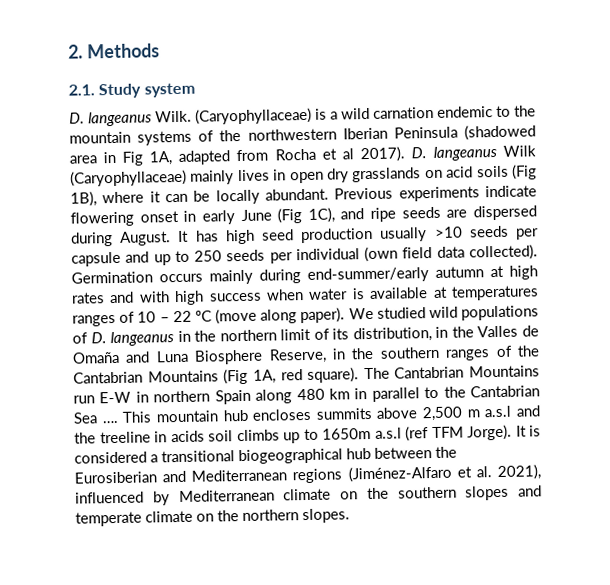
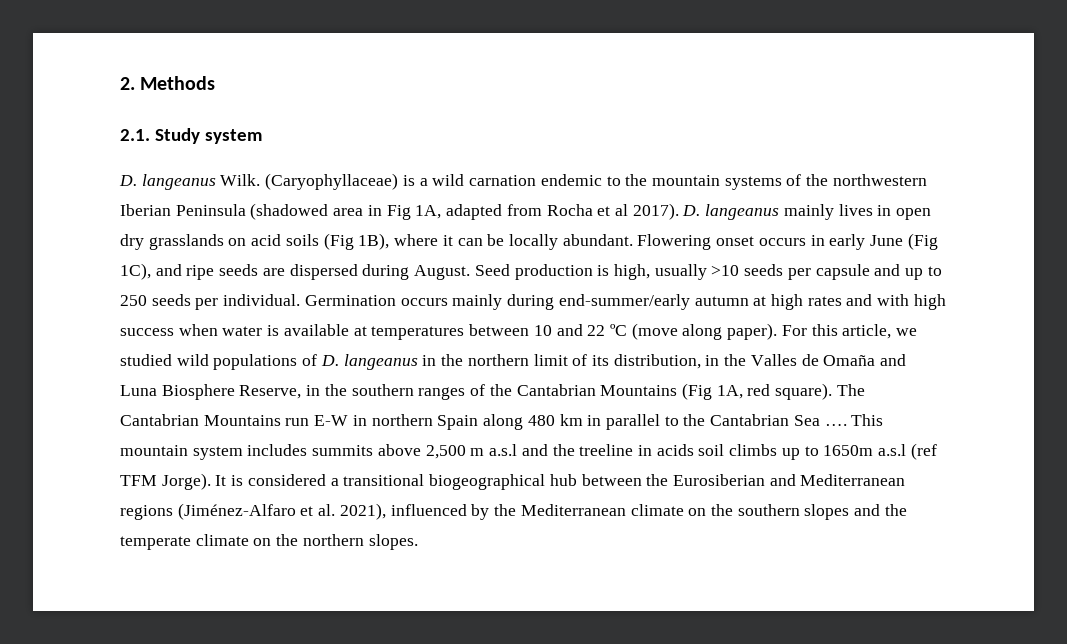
- D. langeanus Wilk (Caryophyllaceae) mainly lives in open dry grasslands on acid soils (Fig 1B), where it can be locally abundant.
+ D. langeanus mainly lives in open dry grasslands on acid soils (Fig 1B), where it can be locally abundant.
- Previous experiments indicate flowering onset in early June (Fig 1C), and ripe seeds are dispersed during August.
+ Flowering onset occurs in early June (Fig 1C), and ripe seeds are dispersed during August.
- It has high seed production usually >10 seeds per capsule and up to 250 seeds per individual (own field data collected).
+ Seed production is high, usually >10 seeds per capsule and up to 250 seeds per individual.
- Germination occurs mainly during end-summer/early autumn at high rates and with high success when water is available at temperatures ranges of 10 – 22 ºC (move along paper).
+ Germination occurs mainly during end-summer/early autumn at high rates and with high success when water is available at temperatures between 10 and 22 ºC (move along paper).
- We studied wild populations of D. langeanus in the northern limit of its distribution, in the Valles de Omaña and Luna Biosphere Reserve, in the southern ranges of the Cantabrian Mountains (Fig 1A, red square).
+ For this article, we studied wild populations of D. langeanus in the northern limit of its distribution, in the Valles de Omaña and Luna Biosphere Reserve, in the southern ranges of the Cantabrian Mountains (Fig 1A, red square).
- This mountain hub encloses summits above 2,500 m a.s.l and the treeline in acids soil climbs up to 1650m a.s.l (ref TFM Jorge).
+ This mountain system includes summits above 2,500 m a.s.l and the treeline in acids soil climbs up to 1650m a.s.l (ref TFM Jorge).
- It is considered a transitional biogeographical hub between the Eurosiberian and Mediterranean regions (Jiménez-Alfaro et al. 2021), influenced by Mediterranean climate on the southern slopes and temperate climate on the northern slopes.
+ It is considered a transitional biogeographical hub between the Eurosiberian and Mediterranean regions (Jiménez-Alfaro et al. 2021), influenced by the Mediterranean climate on the southern slopes and the temperate climate on the northern slopes.

